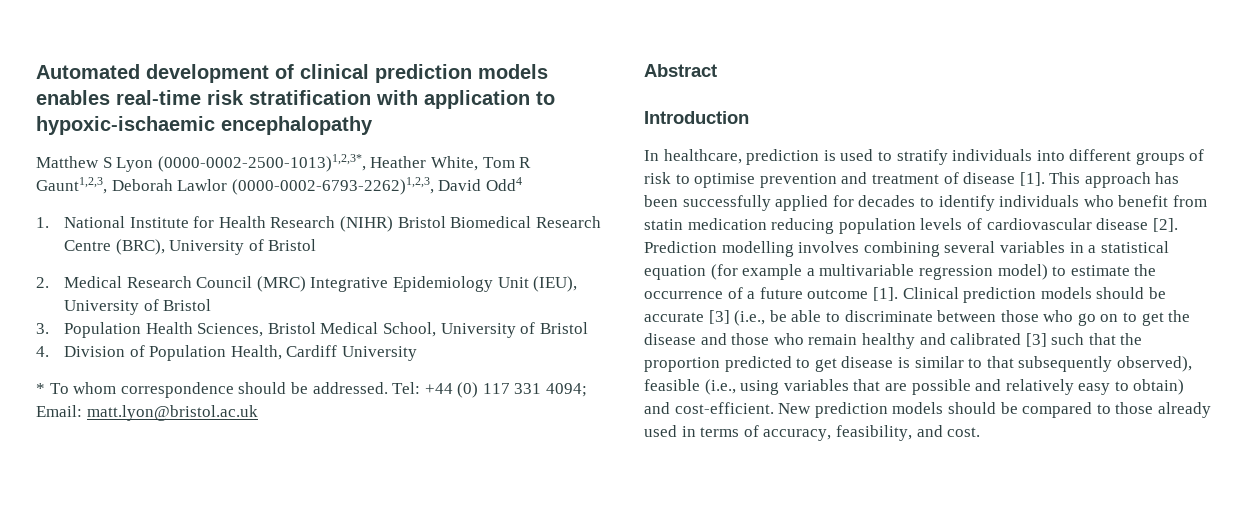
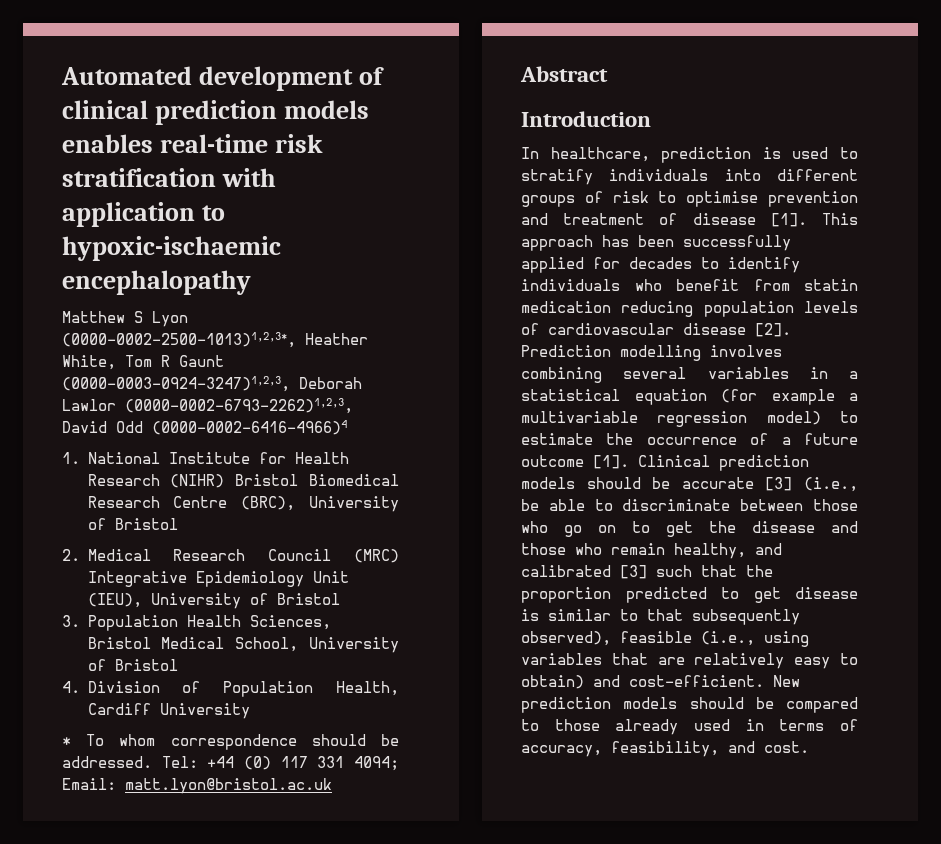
- Matthew S Lyon (0000-0002-2500-1013)1,2,3*, Heather White, Tom R Gaunt1,2,3, Deborah Lawlor (0000-0002-6793-2262)1,2,3, David Odd4
+ Matthew S Lyon (0000-0002-2500-1013)1,2,3*, Heather White, Tom R Gaunt (0000-0003-0924-3247)1,2,3, Deborah Lawlor (0000-0002-6793-2262)1,2,3, David Odd (0000-0002-6416-4966)4
- Clinical prediction models should be accurate [3] (i.e., be able to discriminate between those who go on to get the disease and those who remain healthy and calibrated [3] such that the proportion predicted to get disease is similar to that subsequently observed), feasible (i.e., using variables that are possible and relatively easy to obtain) and cost-efficient.
+ Clinical prediction models should be accurate [3] (i.e., be able to discriminate between those who go on to get the disease and those who remain healthy, and calibrated [3] such that the proportion predicted to get disease is similar to that subsequently observed), feasible (i.e., using variables that are relatively easy to obtain) and cost-efficient.

